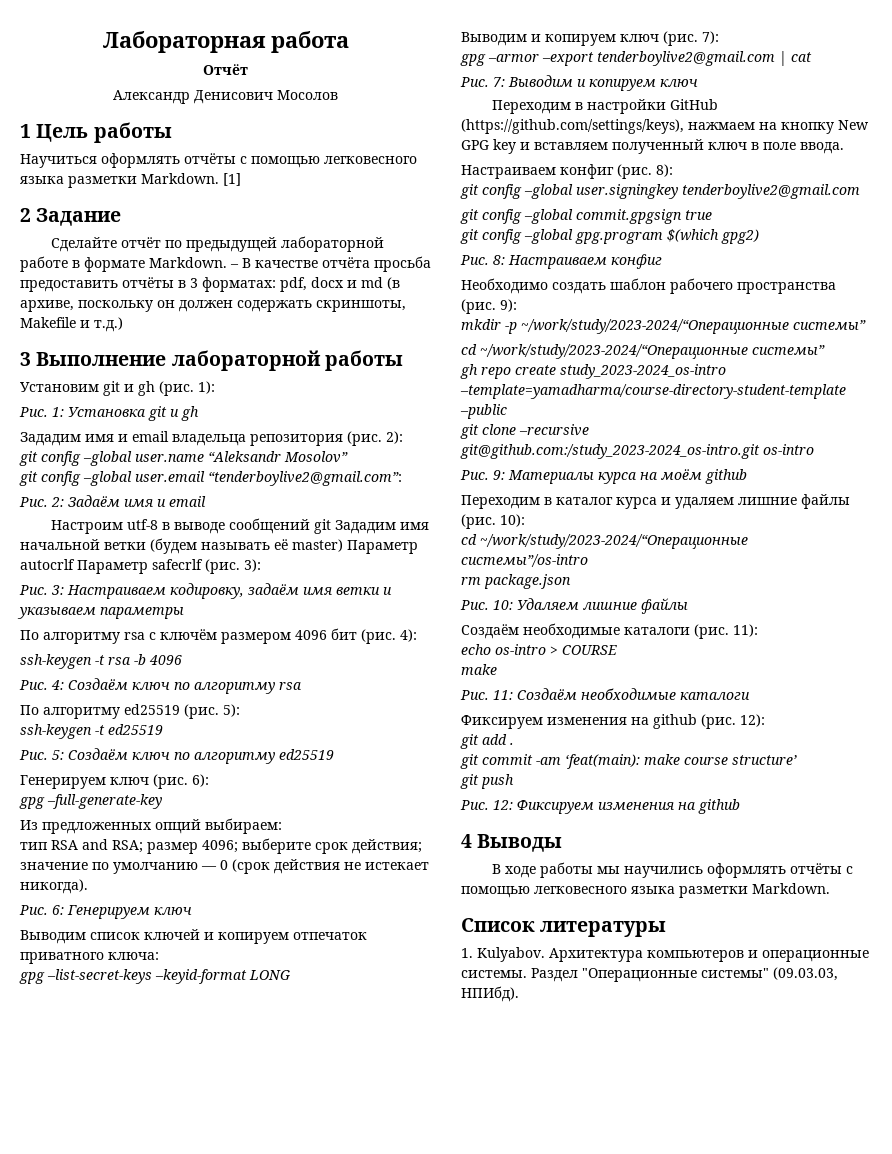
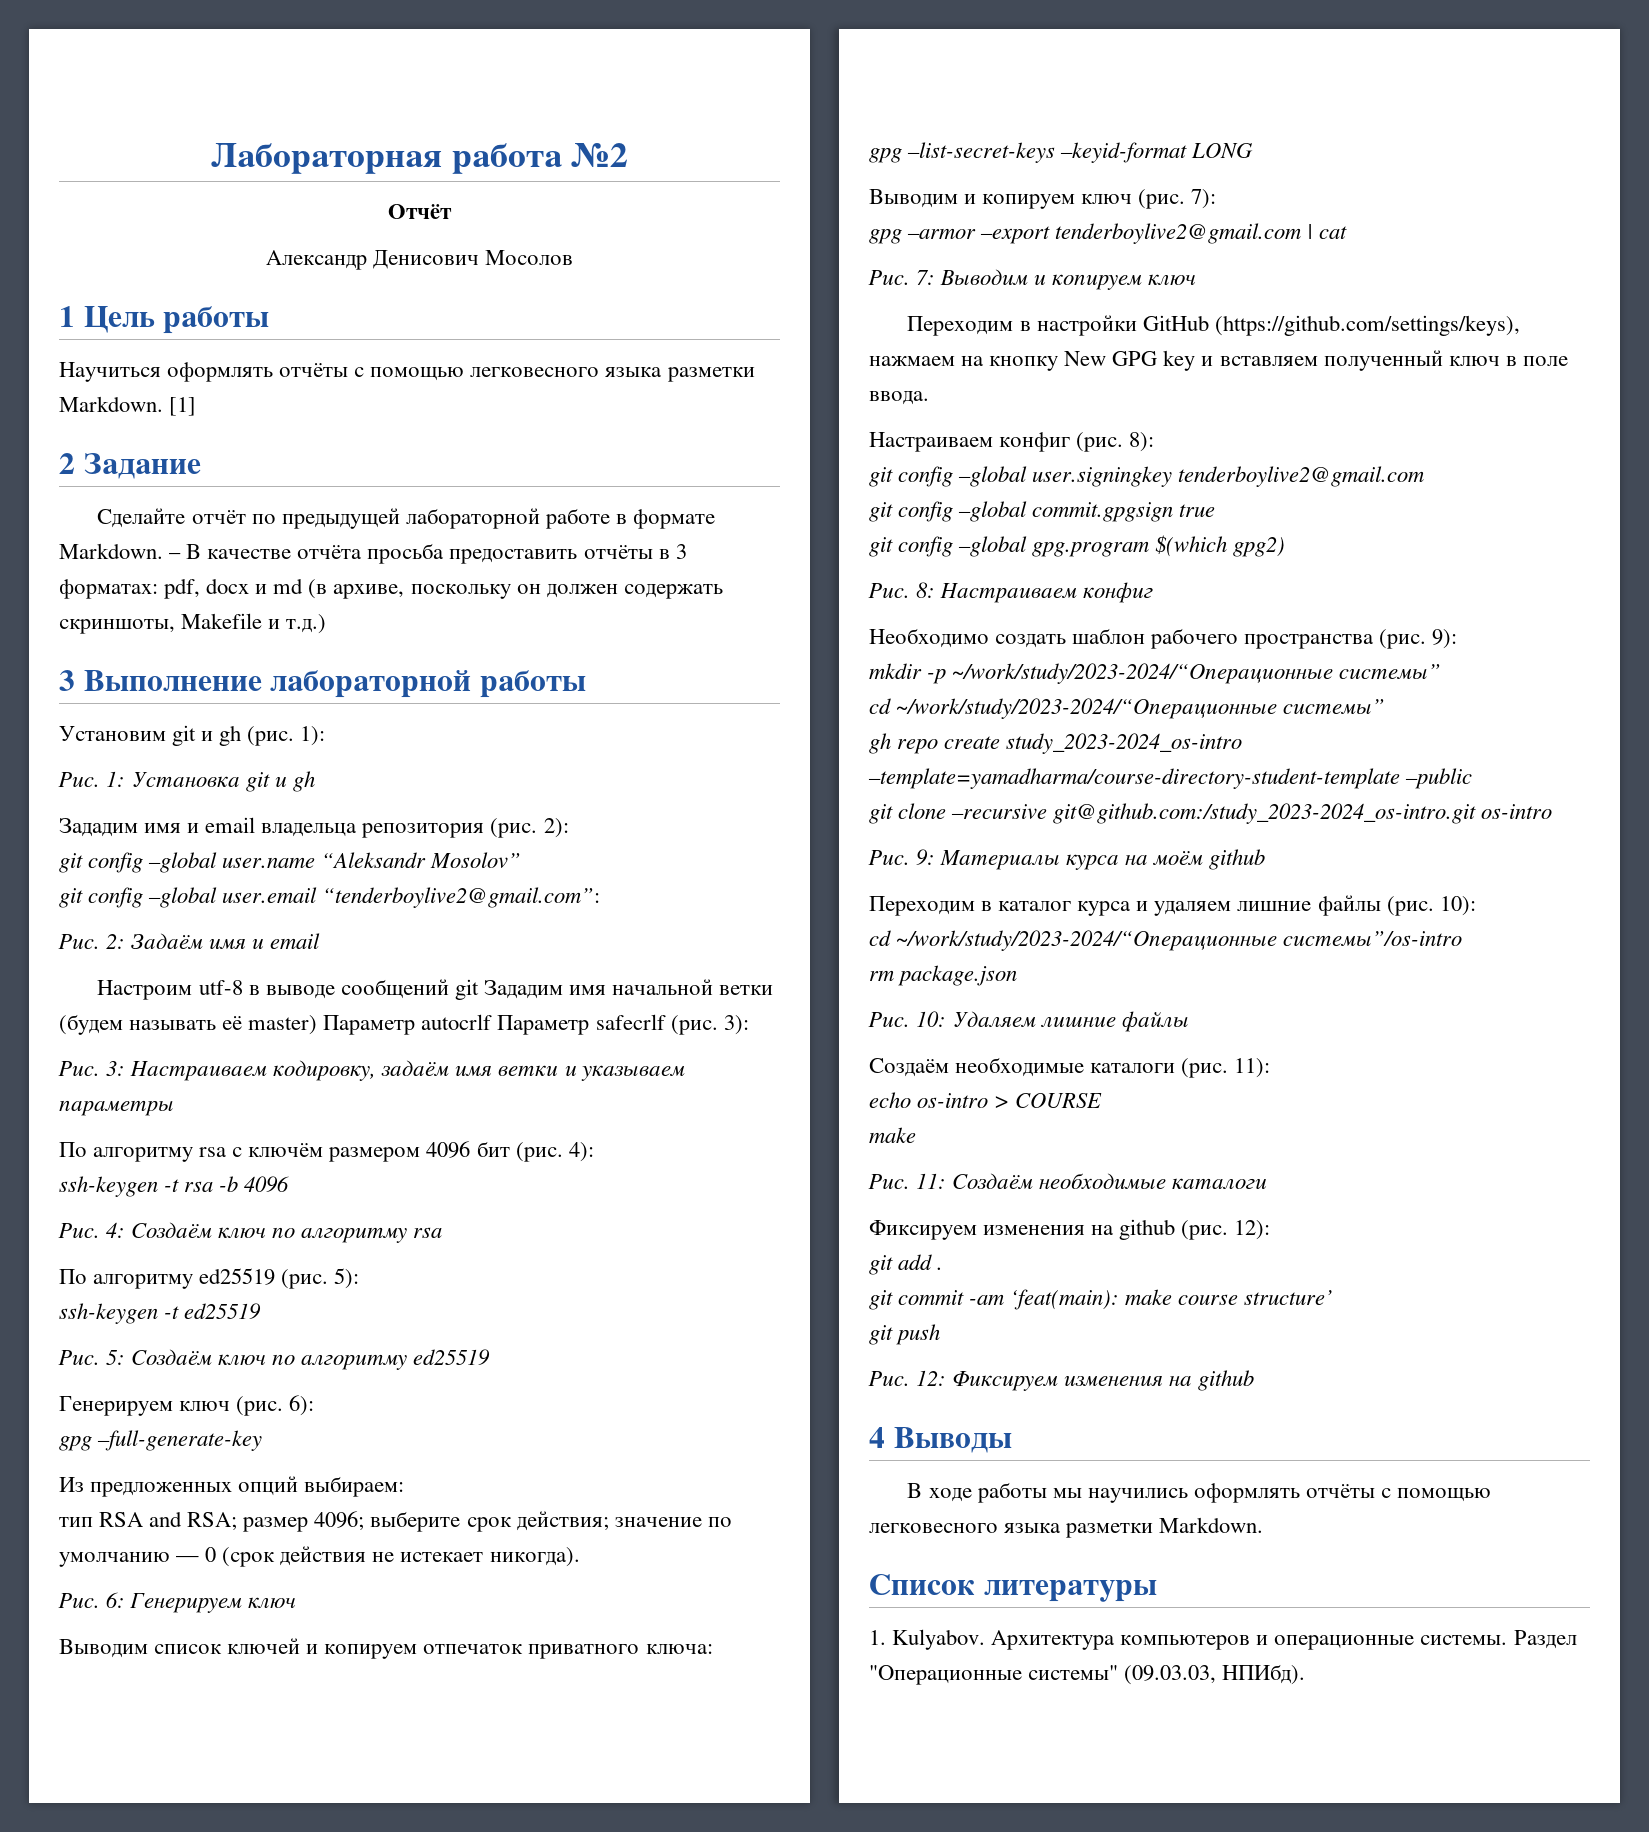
- Лабораторная работа
+ Лабораторная работа №2

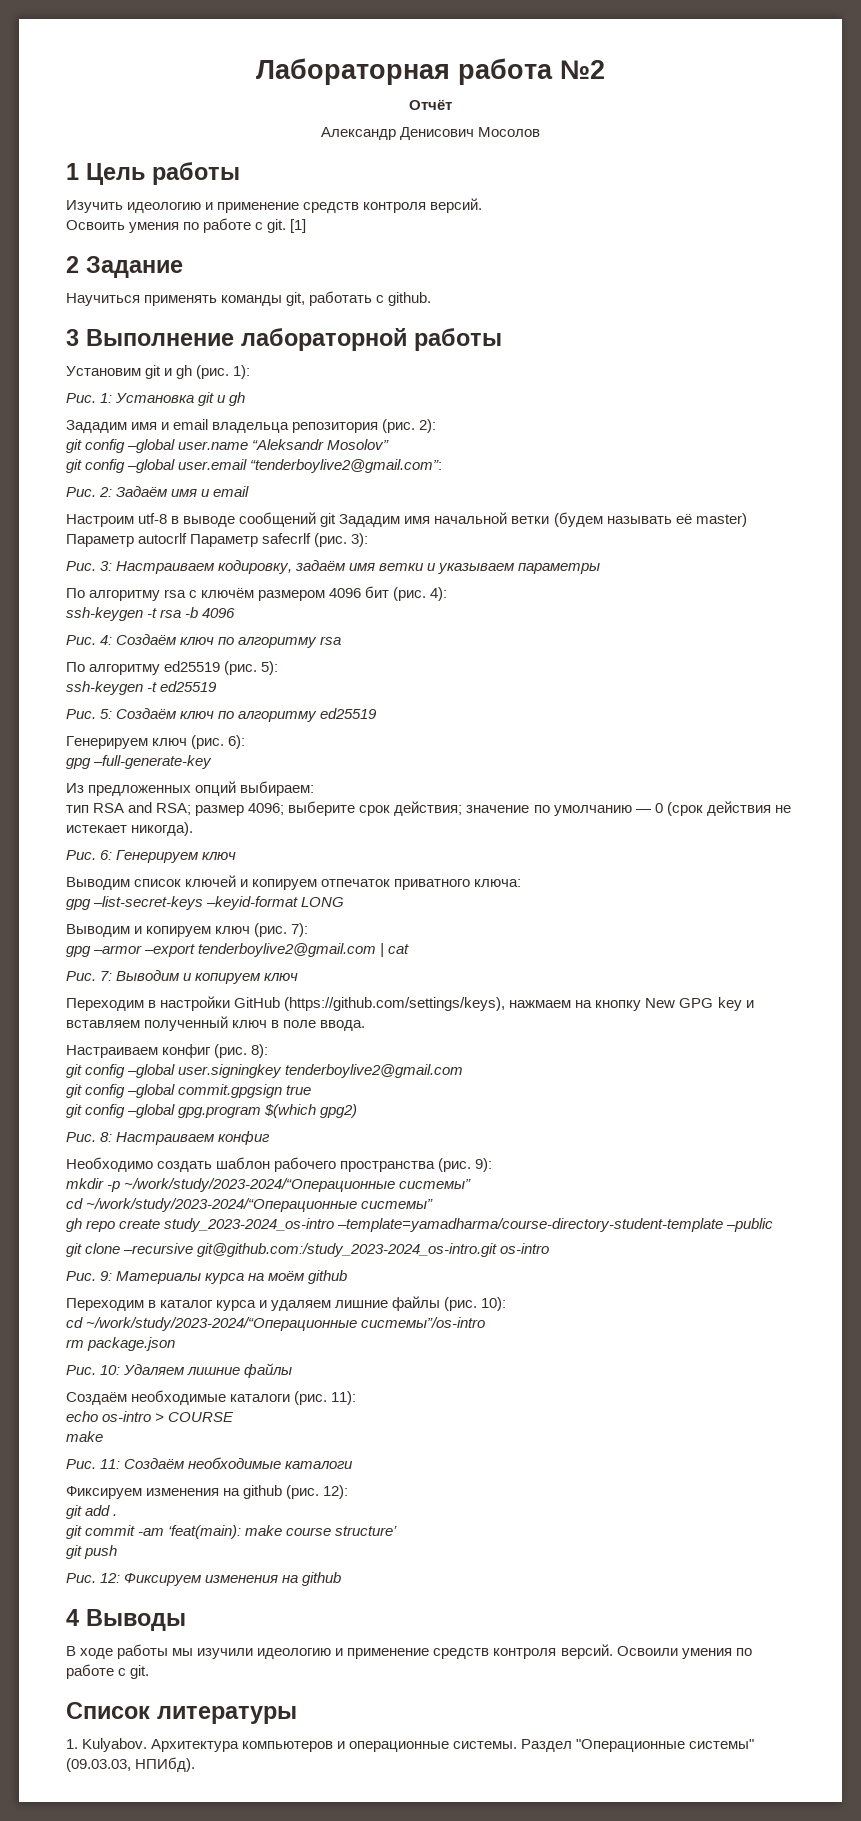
- Научиться оформлять отчёты с помощью легковесного языка разметки Markdown. [1]
+ Изучить идеологию и применение средств контроля версий.
+ Освоить умения по работе с git. [1]
  2 Задание
- Сделайте отчёт по предыдущей лабораторной работе в формате Markdown. – В качестве отчёта просьба предоставить отчёты в 3 форматах: pdf, docx и md (в архиве, поскольку он должен содержать скриншоты, Makefile и т.д.)
+ Научиться применять команды git, работать с github.
- В ходе работы мы научились оформлять отчёты с помощью легковесного языка разметки Markdown.
+ В ходе работы мы изучили идеологию и применение средств контроля версий. Освоили умения по работе с git.

